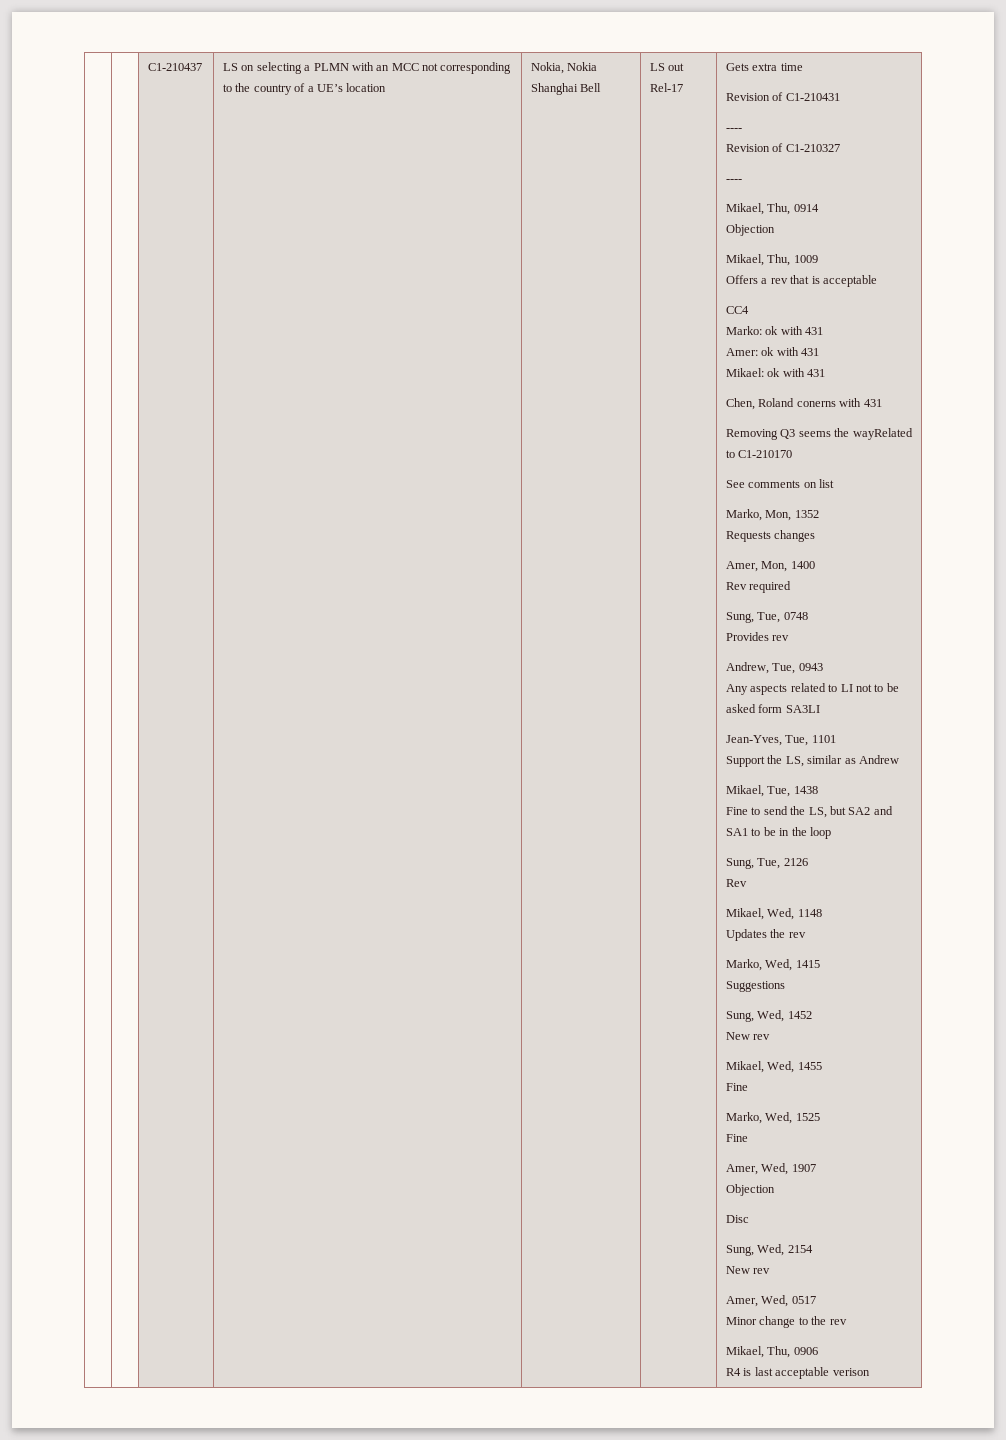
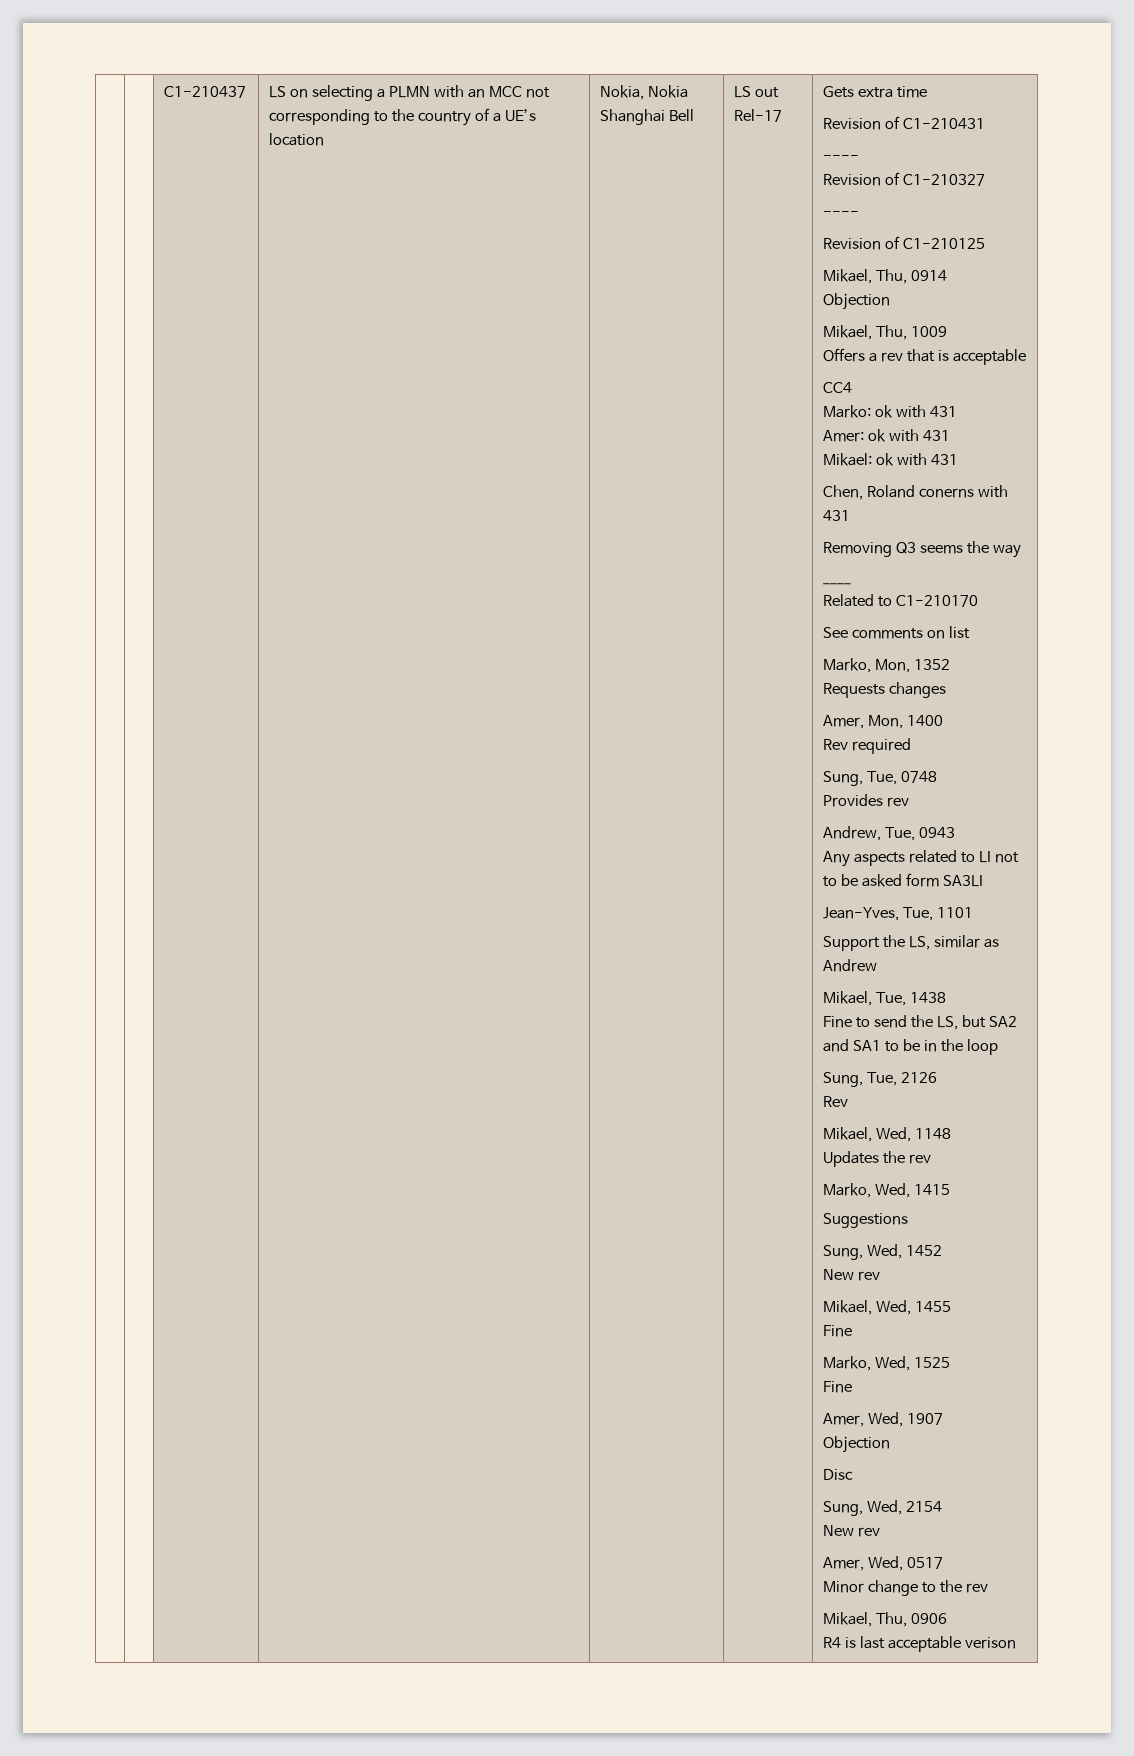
+ Revision of C1-210125
- Removing Q3 seems the wayRelated to C1-210170
+ Removing Q3 seems the way
+ ____
+ Related to C1-210170

